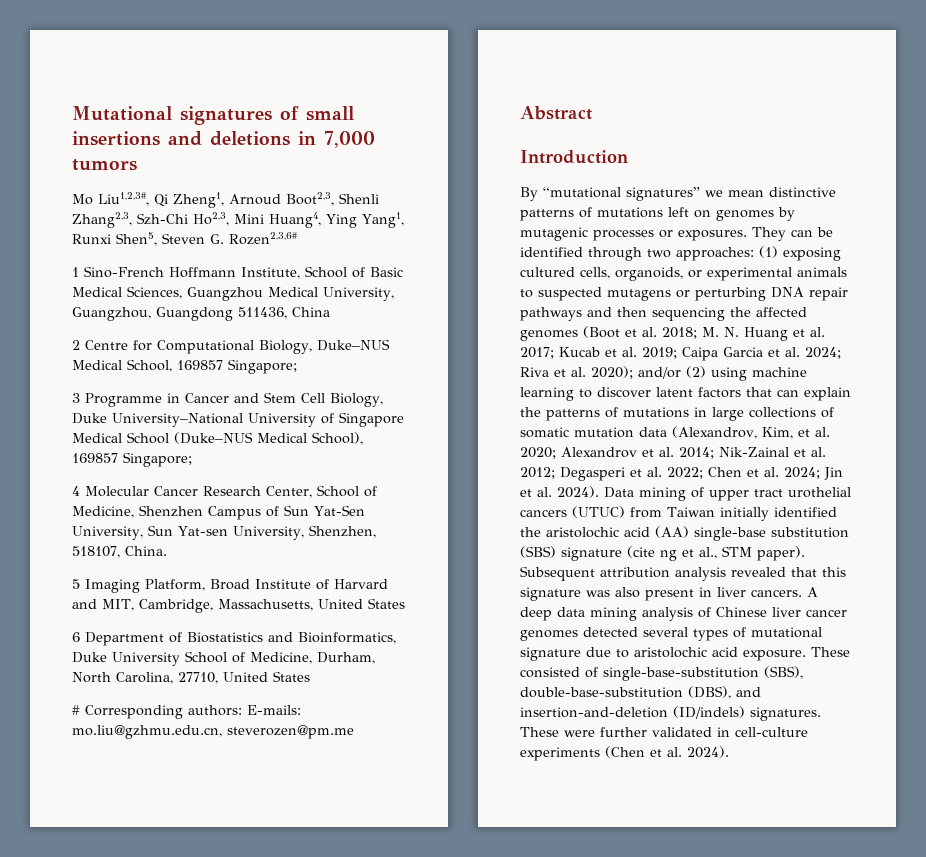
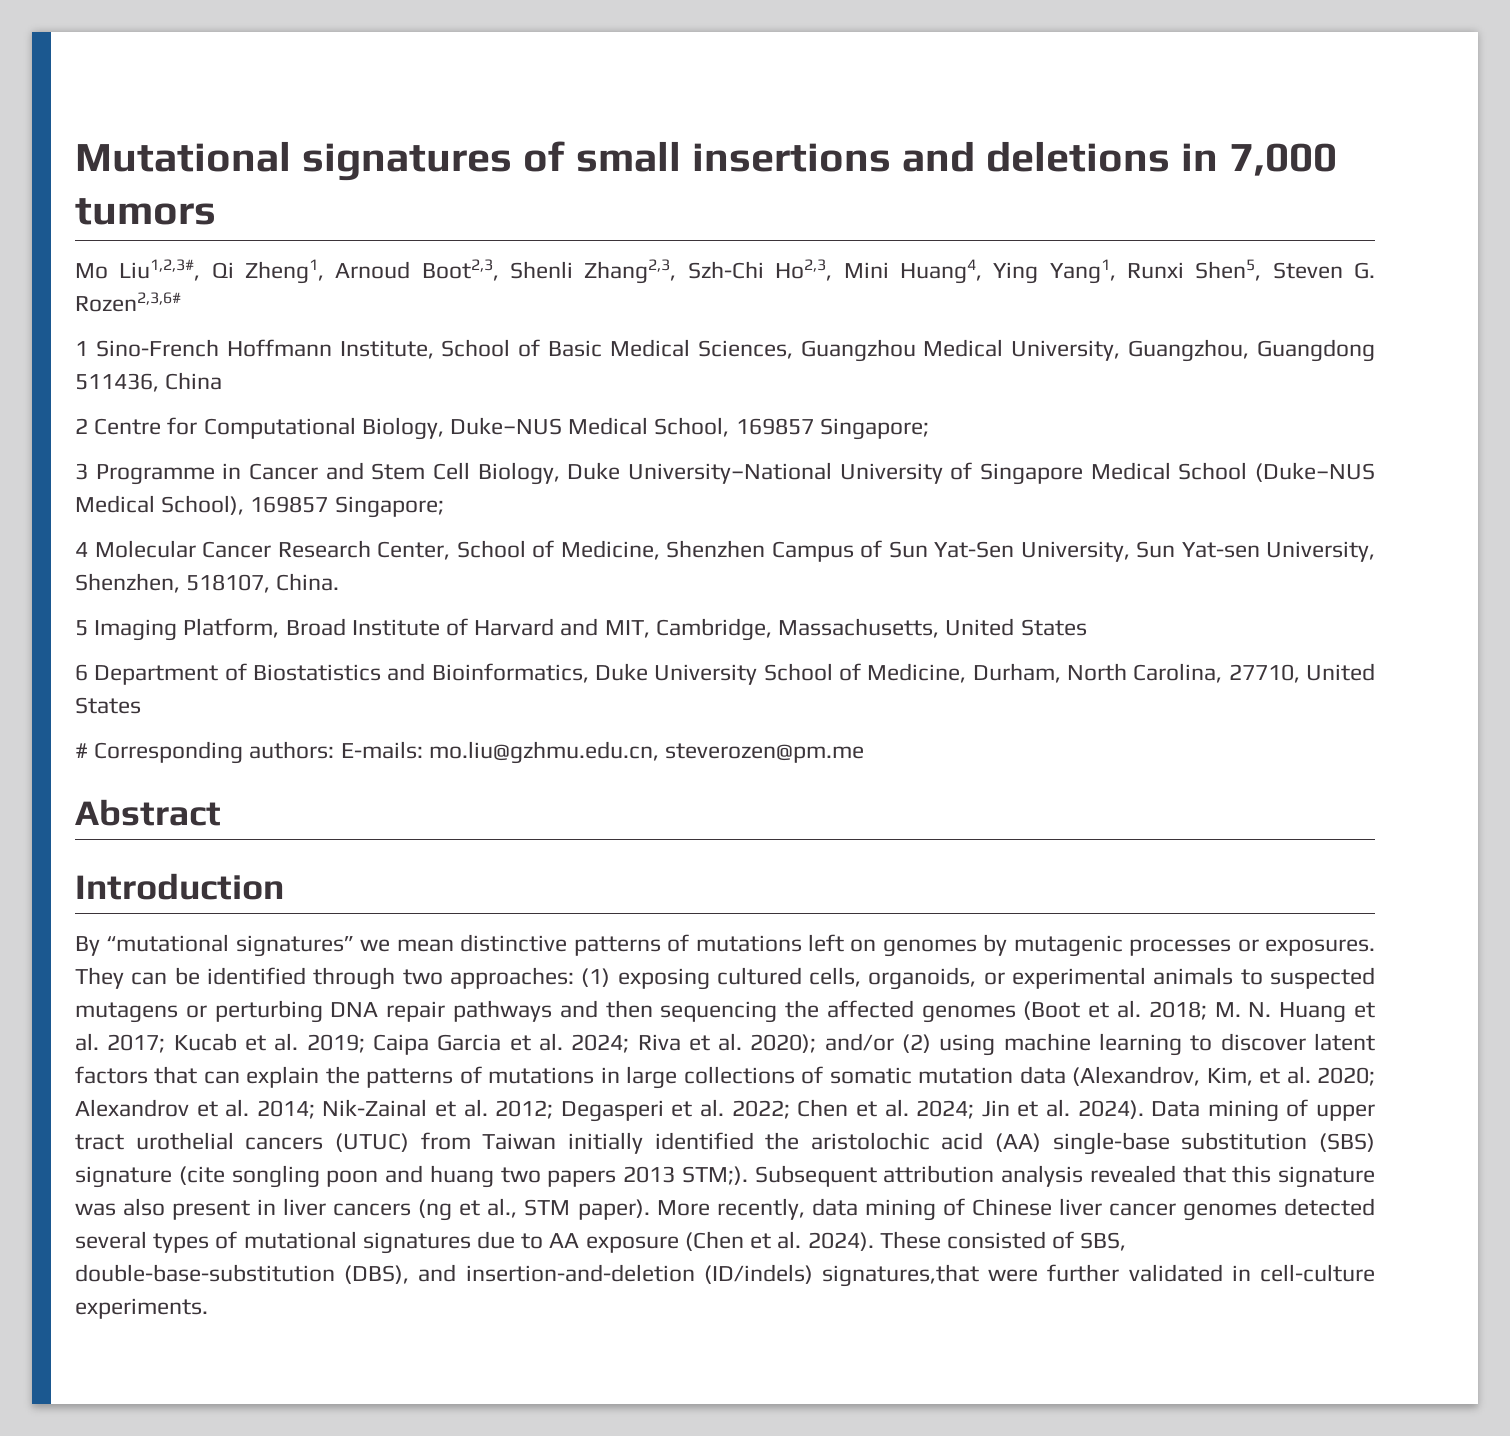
- Data mining of upper tract urothelial cancers (UTUC) from Taiwan initially identified the aristolochic acid (AA) single-base substitution (SBS) signature (cite ng et al., STM paper).
+ Data mining of upper tract urothelial cancers (UTUC) from Taiwan initially identified the aristolochic acid (AA) single-base substitution (SBS) signature (cite songling poon and huang two papers 2013 STM;).
- Subsequent attribution analysis revealed that this signature was also present in liver cancers. A deep data mining analysis of Chinese liver cancer genomes detected several types of mutational signature due to aristolochic acid exposure.
+ Subsequent attribution analysis revealed that this signature was also present in liver cancers (ng et al., STM paper). More recently, data mining of Chinese liver cancer genomes detected several types of mutational signatures due to AA exposure (Chen et al. 2024).
- These consisted of single-base-substitution (SBS), double-base-substitution (DBS), and insertion-and-deletion (ID/indels) signatures. These were further validated in cell-culture experiments (Chen et al. 2024).
+ These consisted of SBS, double-base-substitution (DBS), and insertion-and-deletion (ID/indels) signatures,that were further validated in cell-culture experiments.

